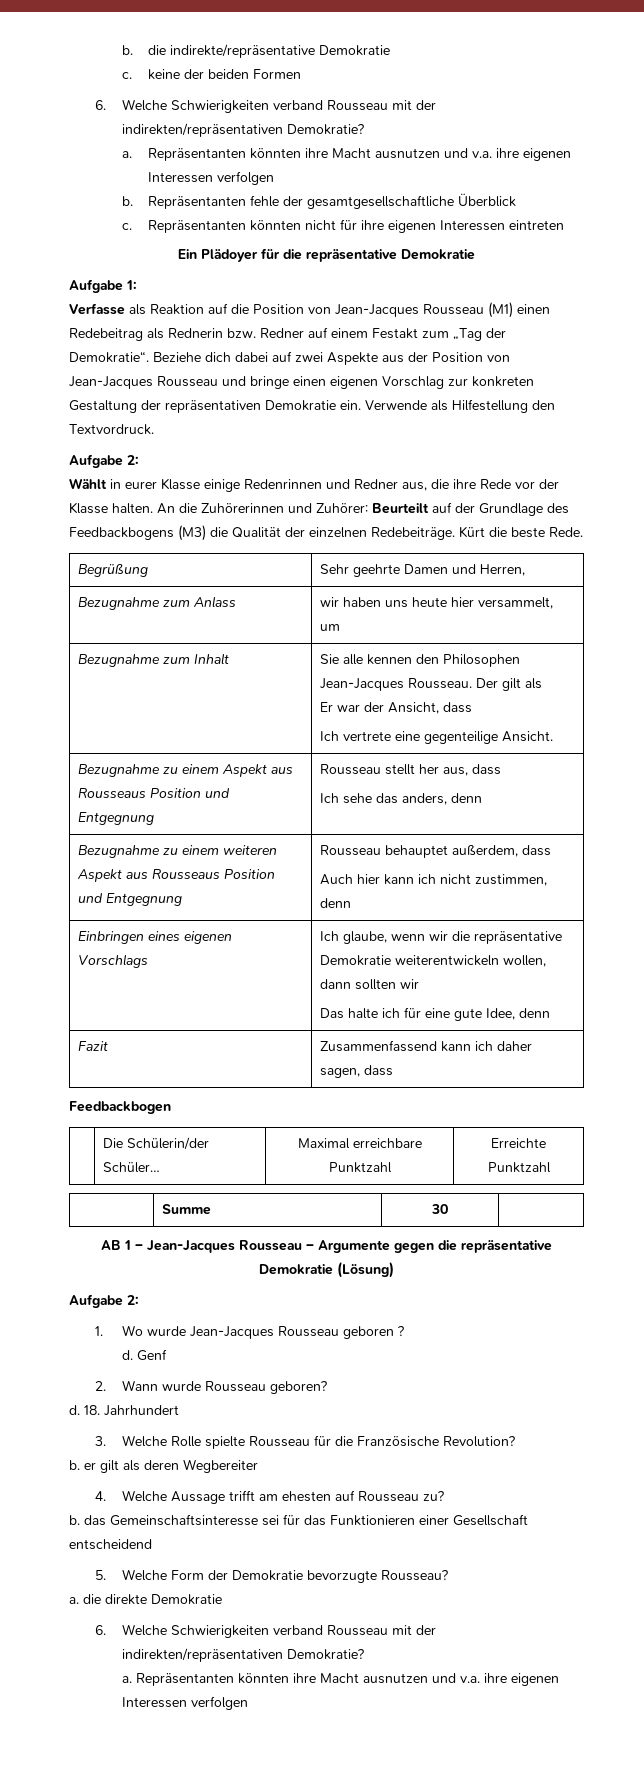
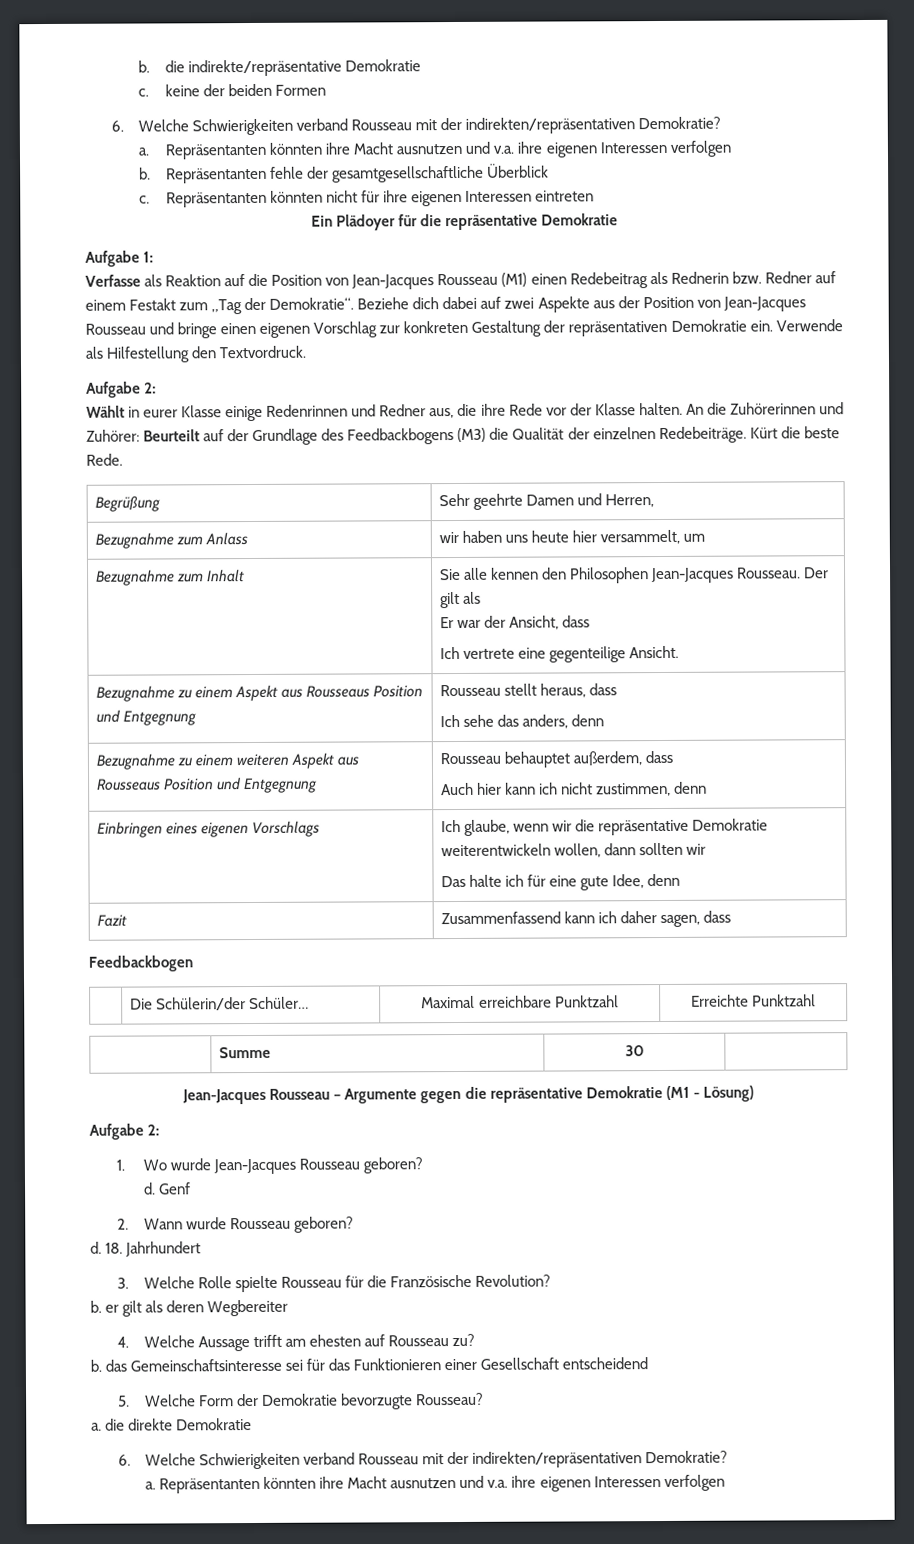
- Bezugnahme zu einem Aspekt aus Rousseaus Position und Entgegnung | Rousseau stellt her aus, dass
+ Bezugnahme zu einem Aspekt aus Rousseaus Position und Entgegnung | Rousseau stellt heraus, dass
- AB 1 – Jean-Jacques Rousseau – Argumente gegen die repräsentative Demokratie (Lösung)
+ Jean-Jacques Rousseau – Argumente gegen die repräsentative Demokratie (M1 - Lösung)
- 1. Wo wurde Jean-Jacques Rousseau geboren ?
+ 1. Wo wurde Jean-Jacques Rousseau geboren?

